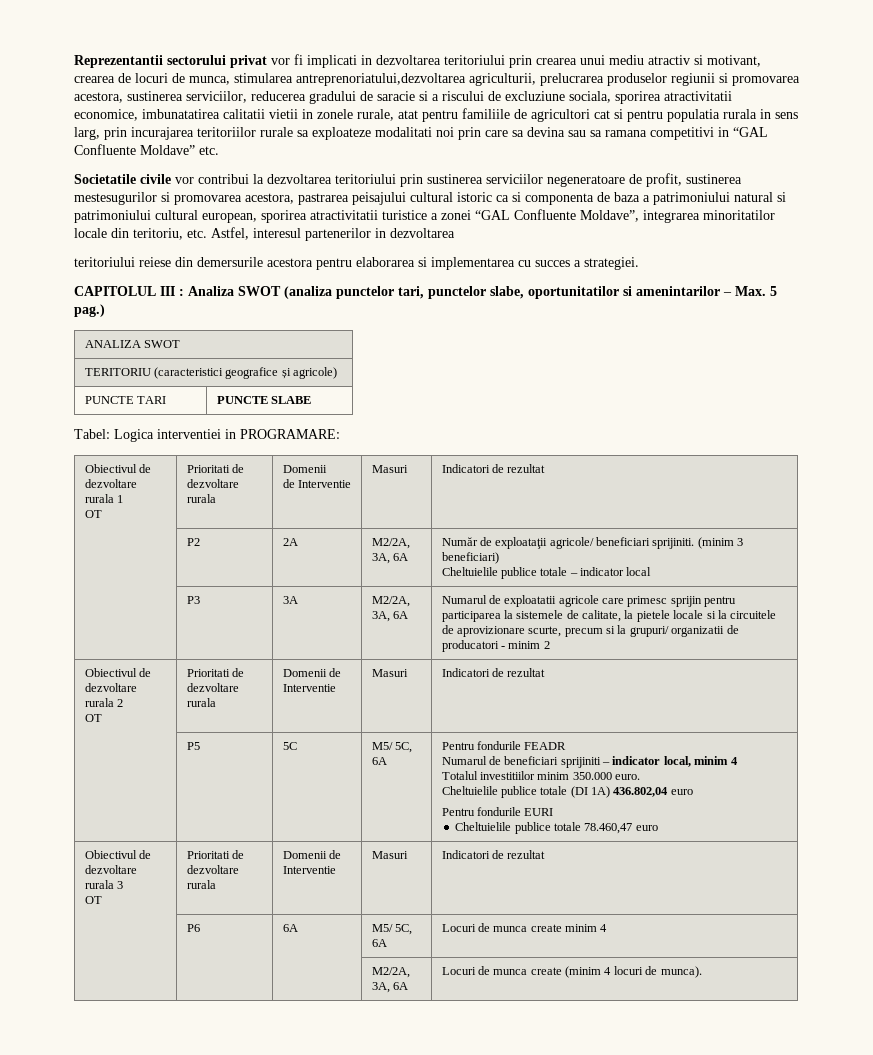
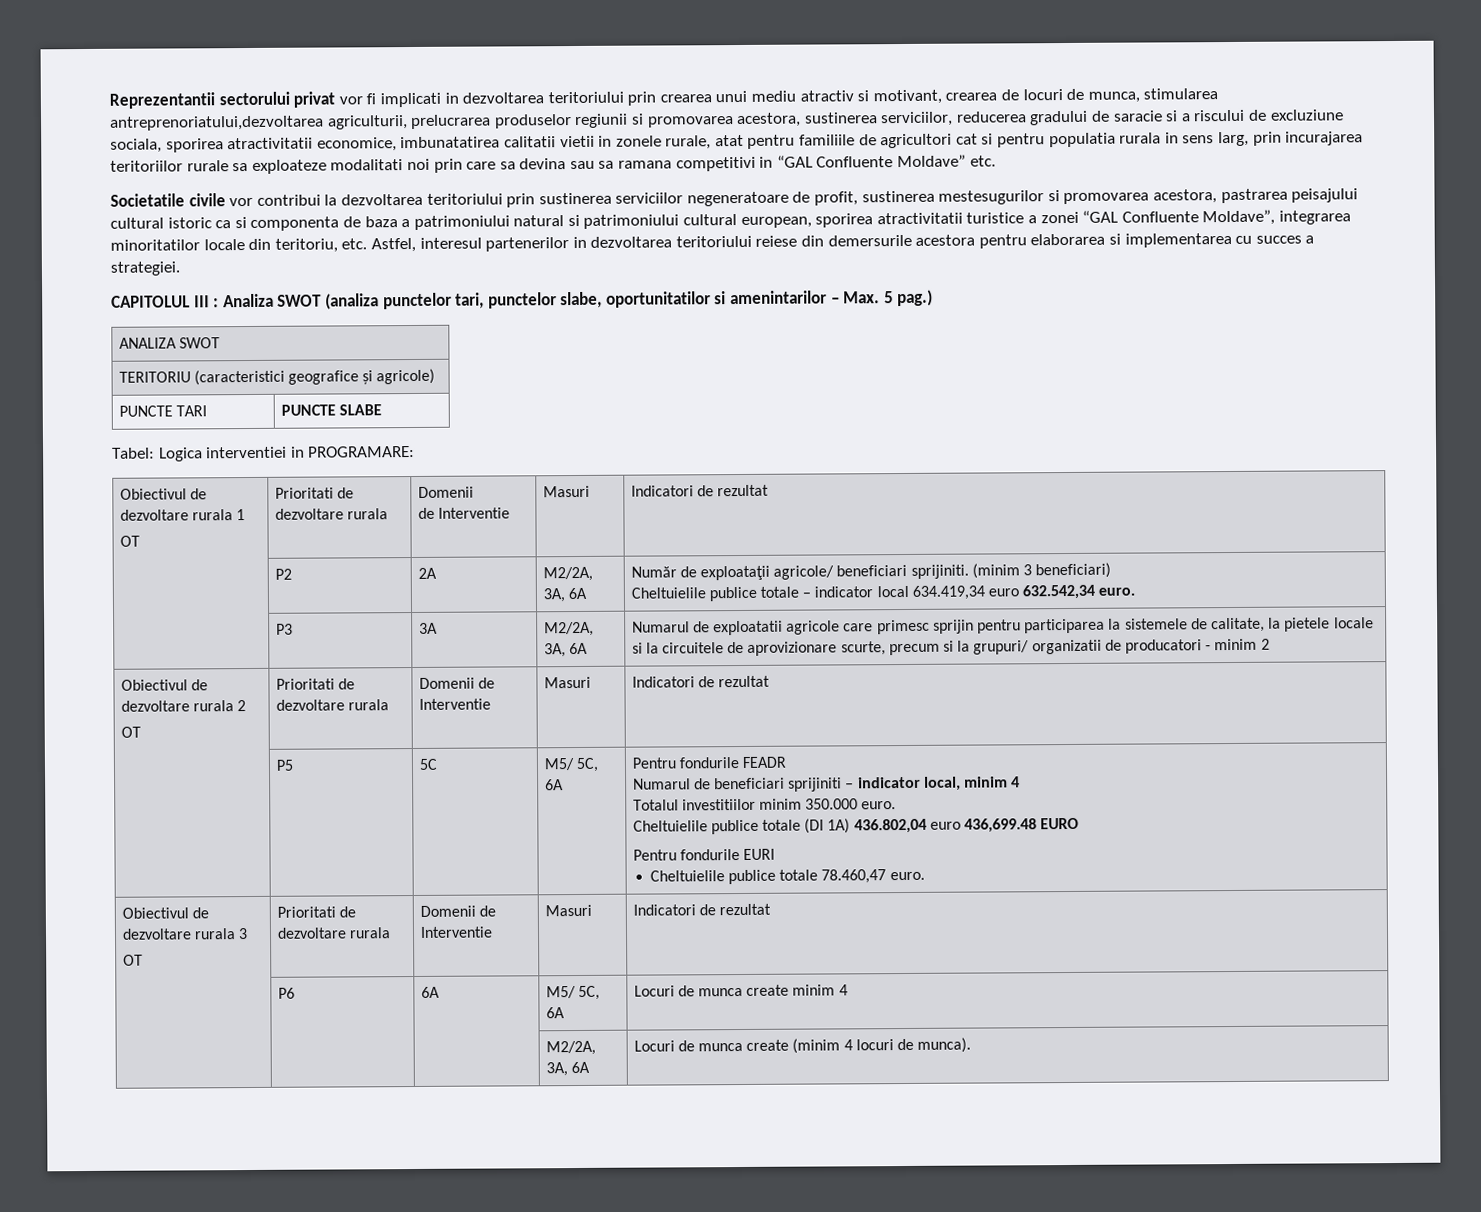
- Societatile civile vor contribui la dezvoltarea teritoriului prin sustinerea serviciilor negeneratoare de profit, sustinerea mestesugurilor si promovarea acestora, pastrarea peisajului cultural istoric ca si componenta de baza a patrimoniului natural si patrimoniului cultural european, sporirea atractivitatii turistice a zonei “GAL Confluente Moldave”, integrarea minoritatilor locale din teritoriu, etc. Astfel, interesul partenerilor in dezvoltarea
- teritoriului reiese din demersurile acestora pentru elaborarea si implementarea cu succes a strategiei.
+ Societatile civile vor contribui la dezvoltarea teritoriului prin sustinerea serviciilor negeneratoare de profit, sustinerea mestesugurilor si promovarea acestora, pastrarea peisajului cultural istoric ca si componenta de baza a patrimoniului natural si patrimoniului cultural european, sporirea atractivitatii turistice a zonei “GAL Confluente Moldave”, integrarea minoritatilor locale din teritoriu, etc. Astfel, interesul partenerilor in dezvoltarea teritoriului reiese din demersurile acestora pentru elaborarea si implementarea cu succes a strategiei.
  | P2 | 2A | M2/2A, 3A, 6A | Număr de exploataţii agricole/ beneficiari sprijiniti. (minim 3 beneficiari)
- Cheltuielile publice totale – indicator local
+ Cheltuielile publice totale – indicator local 634.419,34 euro 632.542,34 euro.
  | P5 | 5C | M5/ 5C, 6A | Pentru fondurile FEADR
  Numarul de beneficiari sprijiniti – indicator local, minim 4
  Totalul investitiilor minim 350.000 euro.
- Cheltuielile publice totale (DI 1A) 436.802,04 euro
+ Cheltuielile publice totale (DI 1A) 436.802,04 euro 436,699.48 EURO
  Pentru fondurile EURI
- Cheltuielile publice totale 78.460,47 euro
+ Cheltuielile publice totale 78.460,47 euro.

